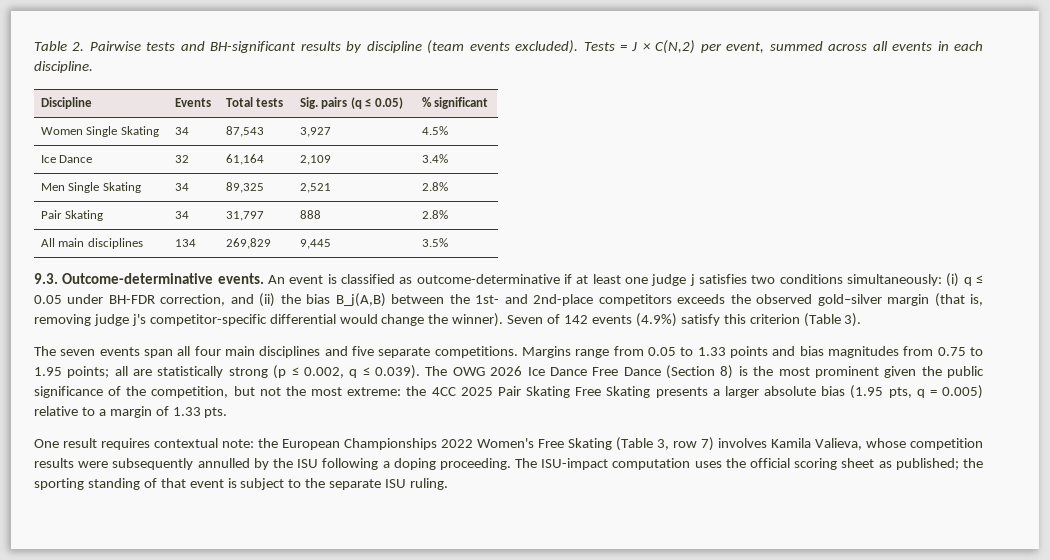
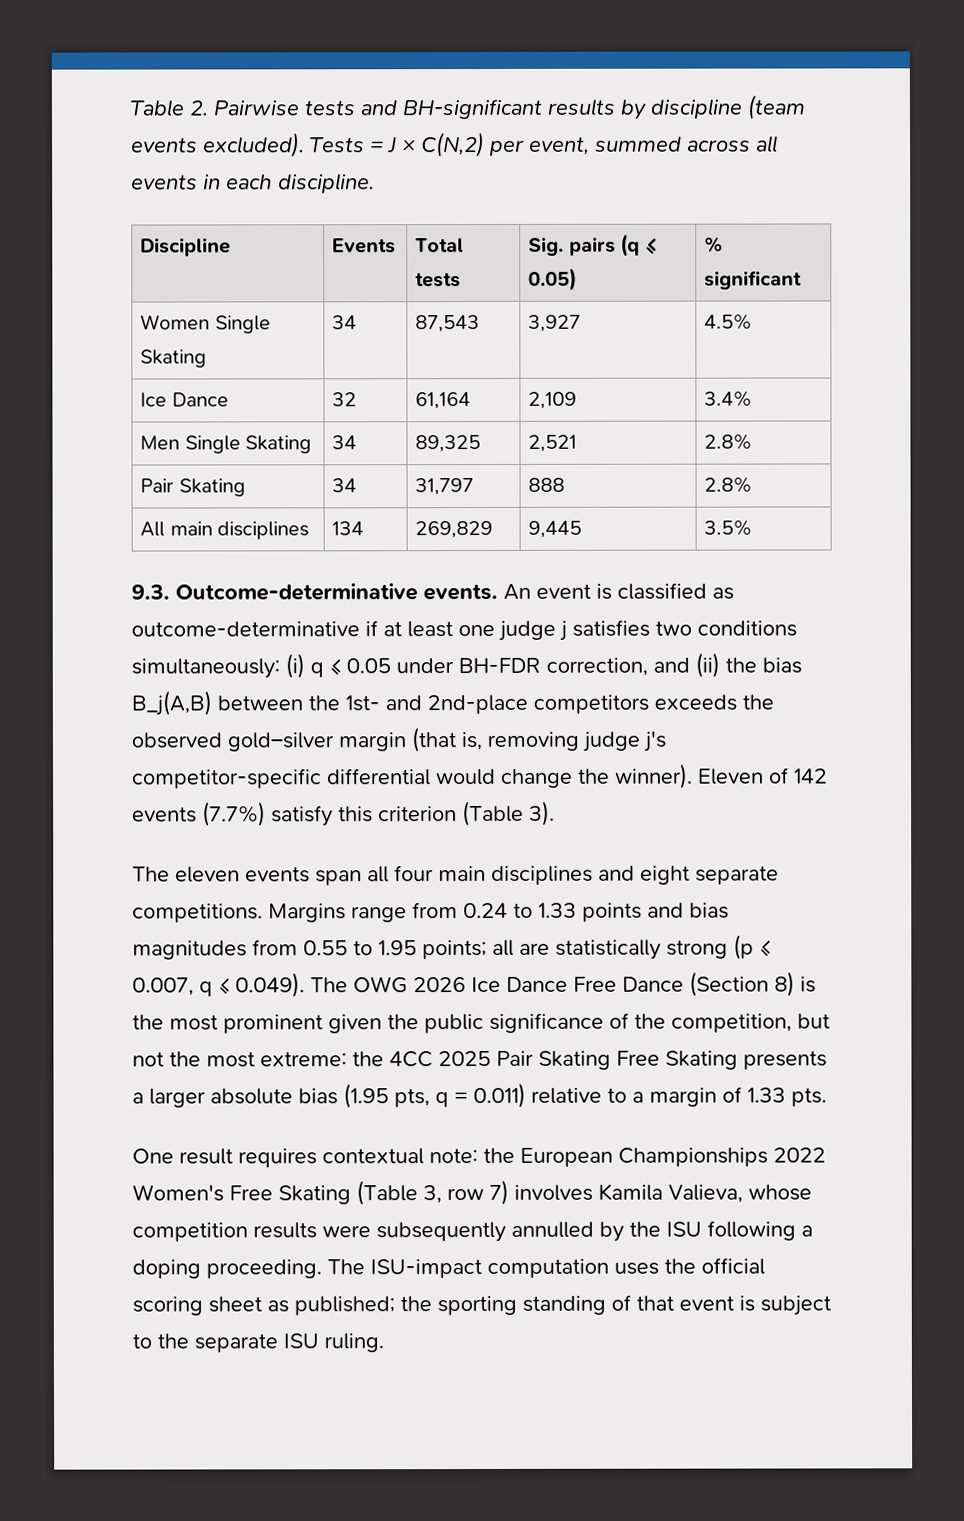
- Seven of 142 events (4.9%) satisfy this criterion (Table 3).
+ Eleven of 142 events (7.7%) satisfy this criterion (Table 3).
- The seven events span all four main disciplines and five separate competitions.
+ The eleven events span all four main disciplines and eight separate competitions.
- Margins range from 0.05 to 1.33 points and bias magnitudes from 0.75 to 1.95 points;
+ Margins range from 0.24 to 1.33 points and bias magnitudes from 0.55 to 1.95 points;
- all are statistically strong (p ≤ 0.002, q ≤ 0.039). The OWG 2026 Ice Dance Free Dance (Section 8) is the most prominent given the public significance of the competition, but not the most extreme:
+ all are statistically strong (p ≤ 0.007, q ≤ 0.049). The OWG 2026 Ice Dance Free Dance (Section 8) is the most prominent given the public significance of the competition, but not the most extreme:
- the 4CC 2025 Pair Skating Free Skating presents a larger absolute bias (1.95 pts, q = 0.005) relative to a margin of 1.33 pts.
+ the 4CC 2025 Pair Skating Free Skating presents a larger absolute bias (1.95 pts, q = 0.011) relative to a margin of 1.33 pts.

